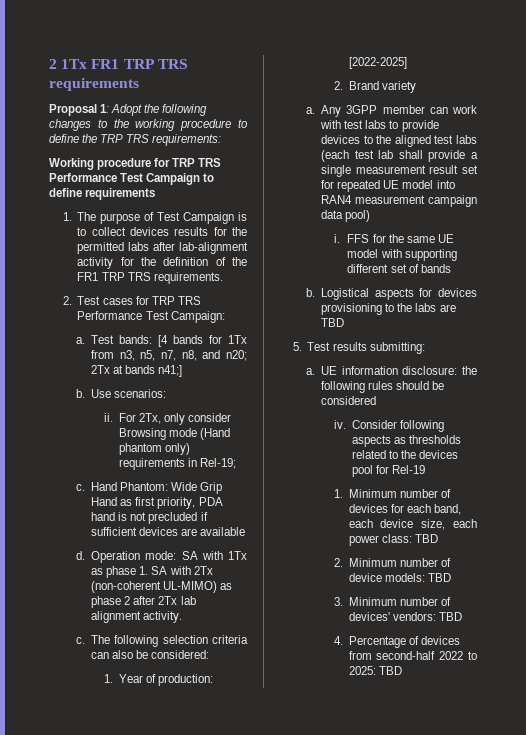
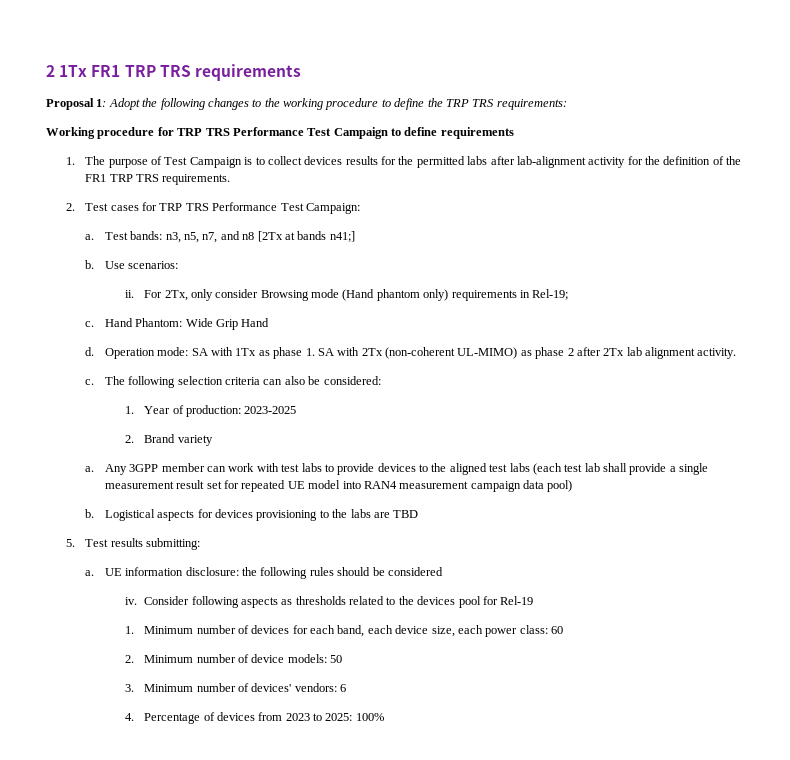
- Test bands: [4 bands for 1Tx from n3, n5, n7, n8, and n20; 2Tx at bands n41;]
+ Test bands: n3, n5, n7, and n8 [2Tx at bands n41;]
- Hand Phantom: Wide Grip Hand as first priority, PDA hand is not precluded if sufficient devices are available
+ Hand Phantom: Wide Grip Hand
- 1. Year of production: [2022-2025]
+ 1. Year of production: 2023-2025
- i. FFS for the same UE model with supporting different set of bands
- 1. Minimum number of devices for each band, each device size, each power class: TBD
+ 1. Minimum number of devices for each band, each device size, each power class: 60
- 2. Minimum number of device models: TBD
+ 2. Minimum number of device models: 50
- 3. Minimum number of devices' vendors: TBD
+ 3. Minimum number of devices' vendors: 6
- 4. Percentage of devices from second-half 2022 to 2025: TBD
+ 4. Percentage of devices from 2023 to 2025: 100%

